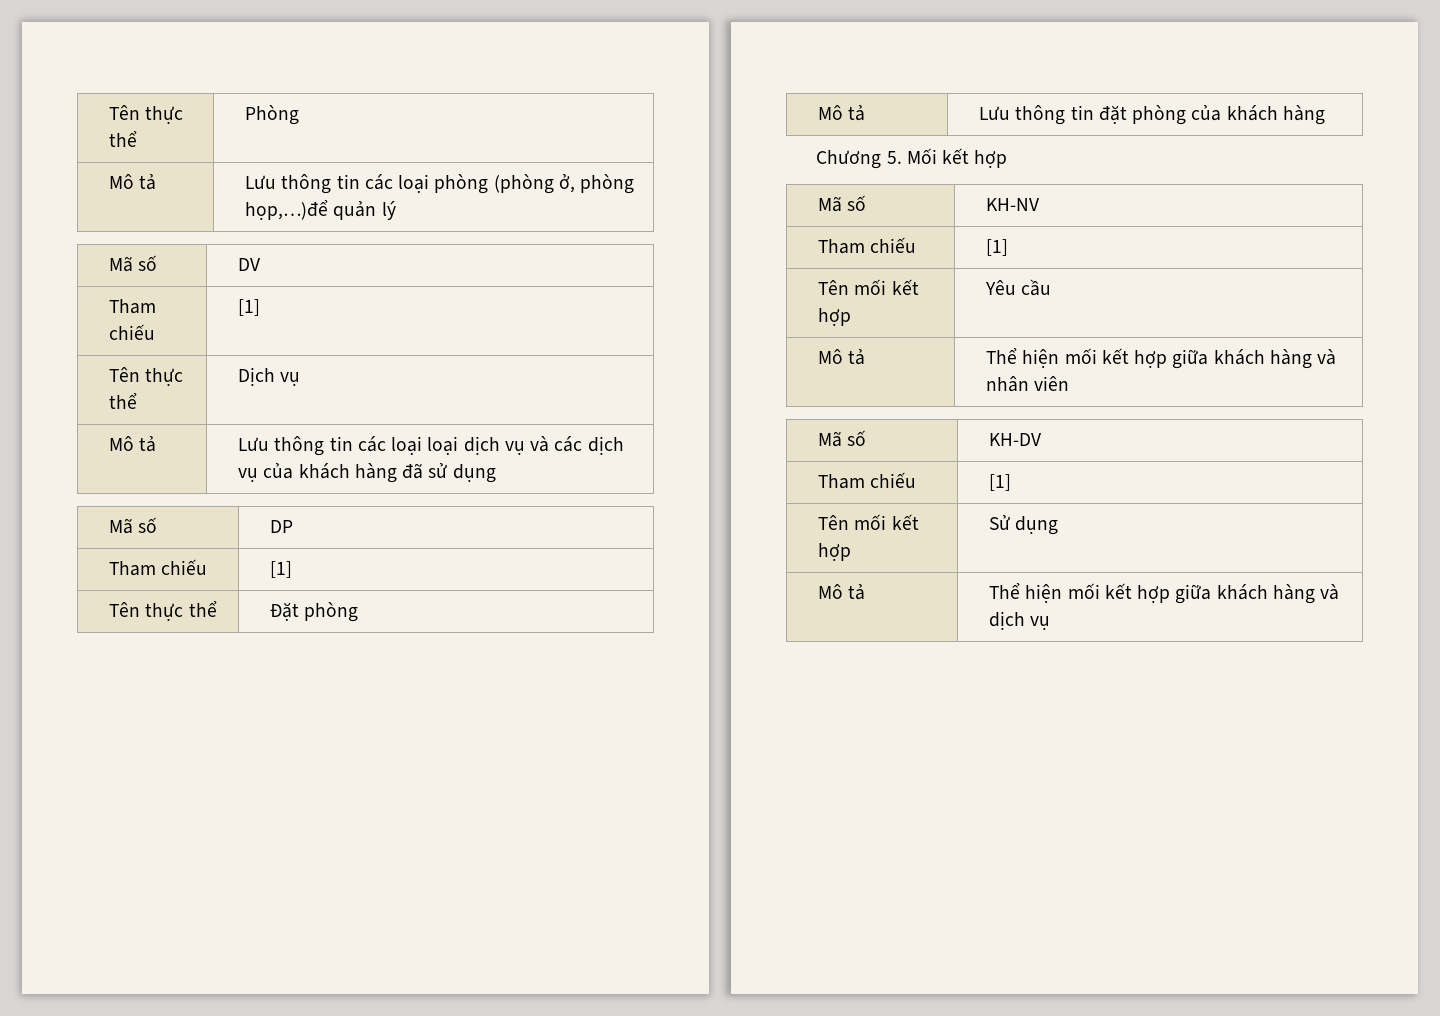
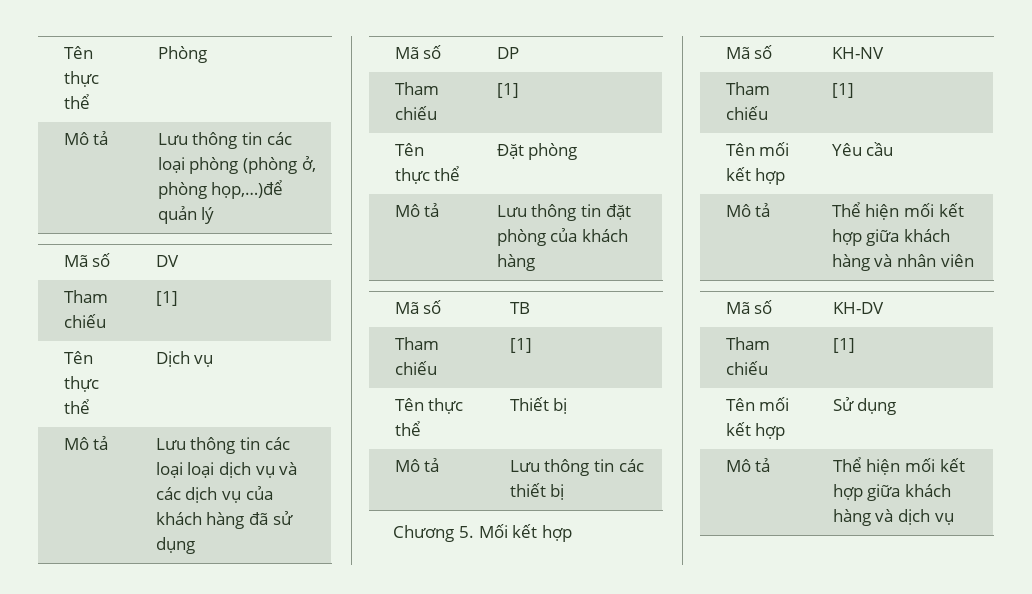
+ Mã số | TB
+ Tham chiếu | [1]
+ Tên thực thể | Thiết bị
+ Mô tả | Lưu thông tin các thiết bị

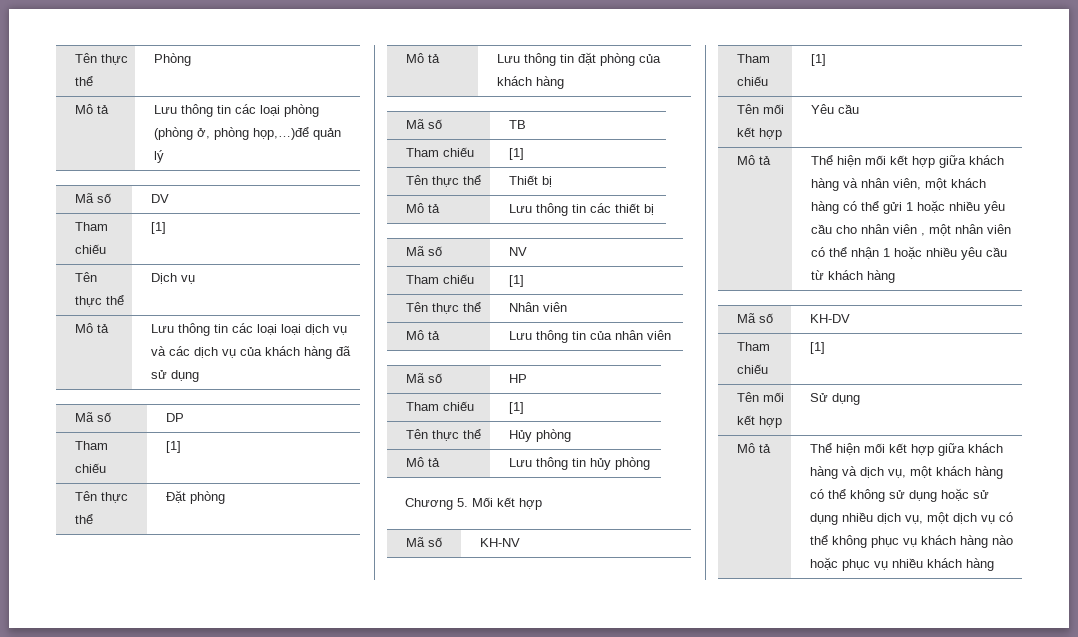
+ Mã số | NV
+ Tham chiếu | [1]
+ Tên thực thể | Nhân viên
+ Mô tả | Lưu thông tin của nhân viên
+ Mã số | HP
+ Tham chiếu | [1]
+ Tên thực thể | Hủy phòng
+ Mô tả | Lưu thông tin hủy phòng
- Thể hiện mối kết hợp giữa khách hàng và nhân viên
+ Thể hiện mối kết hợp giữa khách hàng và nhân viên, một khách hàng có thể gửi 1 hoặc nhiều yêu cầu cho nhân viên , một nhân viên có thể nhận 1 hoặc nhiều yêu cầu từ khách hàng
- Thể hiện mối kết hợp giữa khách hàng và dịch vụ
+ Thể hiện mối kết hợp giữa khách hàng và dịch vụ, một khách hàng có thể không sử dụng hoặc sử dụng nhiều dịch vụ, một dịch vụ có thể không phục vụ khách hàng nào hoặc phục vụ nhiều khách hàng

